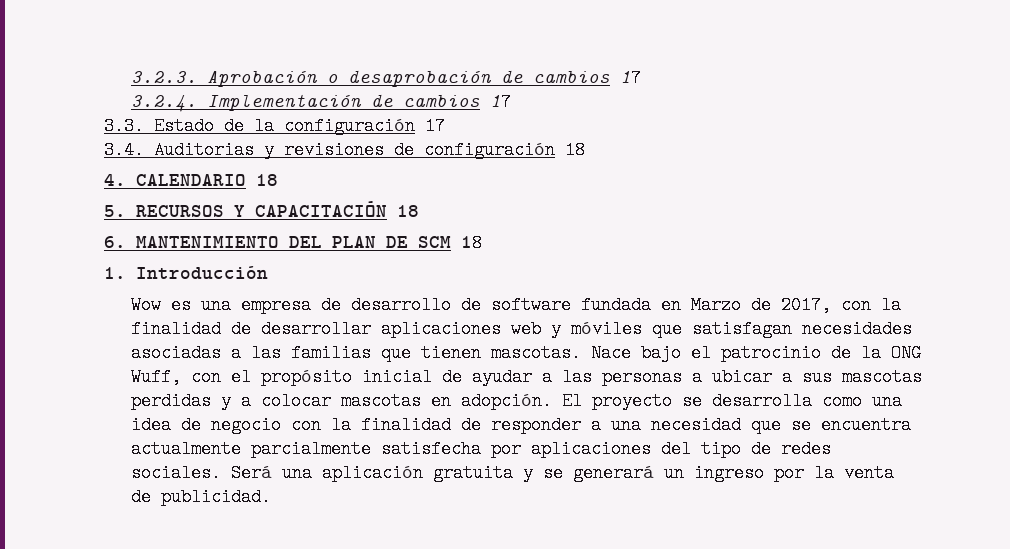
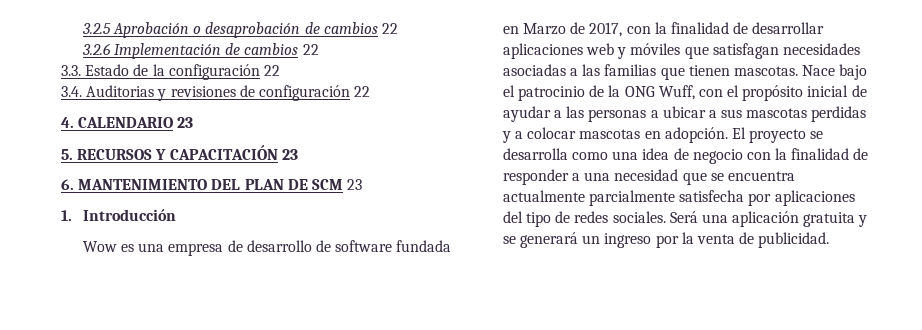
- 3.2.3. Aprobación o desaprobación de cambios 17
- 3.2.4. Implementación de cambios 17
+ 3.2.5 Aprobación o desaprobación de cambios 22
+ 3.2.6 Implementación de cambios 22
- 3.3. Estado de la configuración 17
+ 3.3. Estado de la configuración 22
- 3.4. Auditorias y revisiones de configuración 18
+ 3.4. Auditorias y revisiones de configuración 22
- 4. CALENDARIO 18
+ 4. CALENDARIO 23
- 5. RECURSOS Y CAPACITACIÓN 18
+ 5. RECURSOS Y CAPACITACIÓN 23
- 6. MANTENIMIENTO DEL PLAN DE SCM 18
+ 6. MANTENIMIENTO DEL PLAN DE SCM 23

